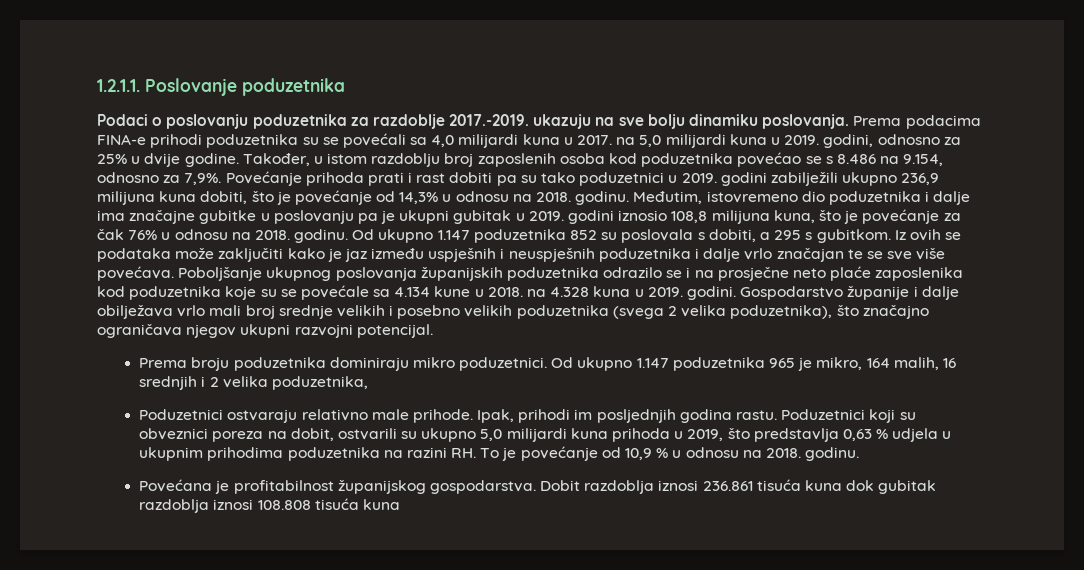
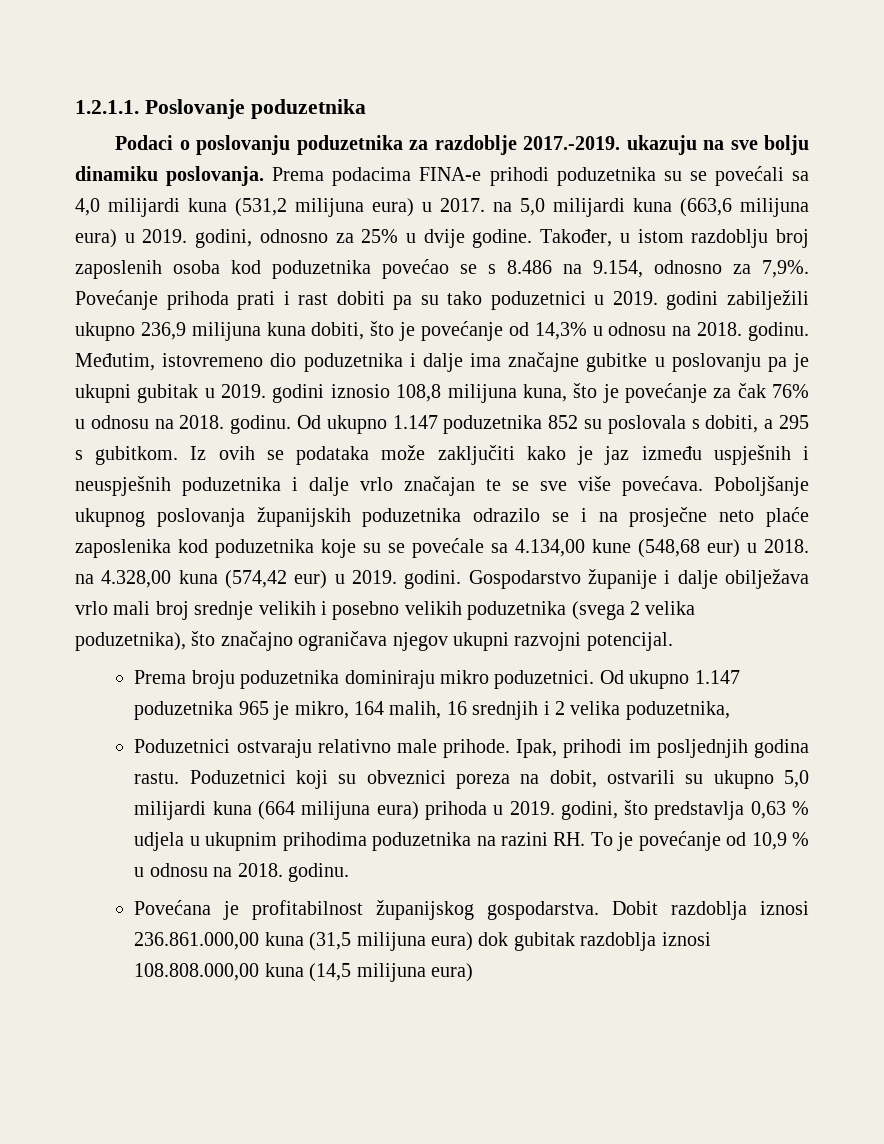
- Prema podacima FINA-e prihodi poduzetnika su se povećali sa 4,0 milijardi kuna u 2017. na 5,0 milijardi kuna u 2019. godini, odnosno za 25% u dvije godine.
+ Prema podacima FINA-e prihodi poduzetnika su se povećali sa 4,0 milijardi kuna (531,2 milijuna eura) u 2017. na 5,0 milijardi kuna (663,6 milijuna eura) u 2019. godini, odnosno za 25% u dvije godine.
- Poboljšanje ukupnog poslovanja županijskih poduzetnika odrazilo se i na prosječne neto plaće zaposlenika kod poduzetnika koje su se povećale sa 4.134 kune u 2018. na 4.328 kuna u 2019. godini.
+ Poboljšanje ukupnog poslovanja županijskih poduzetnika odrazilo se i na prosječne neto plaće zaposlenika kod poduzetnika koje su se povećale sa 4.134,00 kune (548,68 eur) u 2018. na 4.328,00 kuna (574,42 eur) u 2019. godini.
- Poduzetnici koji su obveznici poreza na dobit, ostvarili su ukupno 5,0 milijardi kuna prihoda u 2019, što predstavlja 0,63 % udjela u ukupnim prihodima poduzetnika na razini RH. To je povećanje od 10,9 % u odnosu na 2018. godinu.
+ Poduzetnici koji su obveznici poreza na dobit, ostvarili su ukupno 5,0 milijardi kuna (664 milijuna eura) prihoda u 2019. godini, što predstavlja 0,63 % udjela u ukupnim prihodima poduzetnika na razini RH. To je povećanje od 10,9 % u odnosu na 2018. godinu.
- Dobit razdoblja iznosi 236.861 tisuća kuna dok gubitak razdoblja iznosi 108.808 tisuća kuna
+ Dobit razdoblja iznosi 236.861.000,00 kuna (31,5 milijuna eura) dok gubitak razdoblja iznosi 108.808.000,00 kuna (14,5 milijuna eura)

